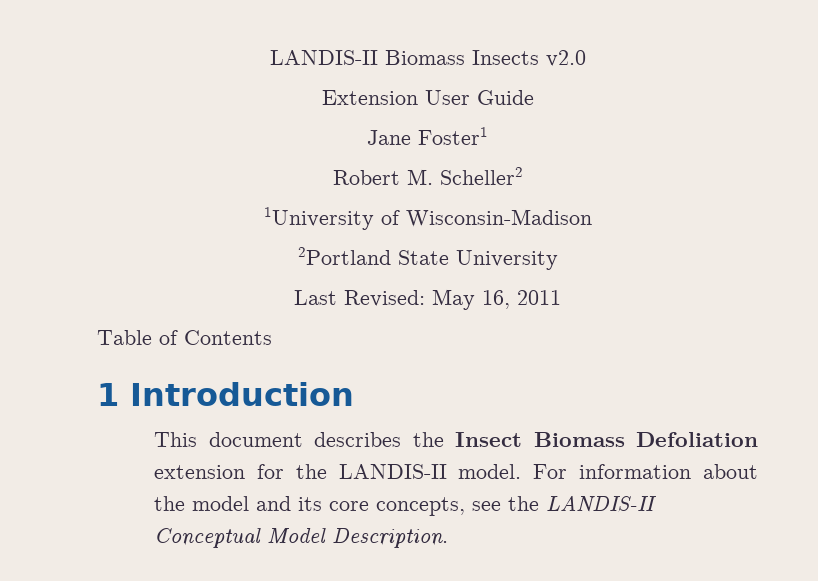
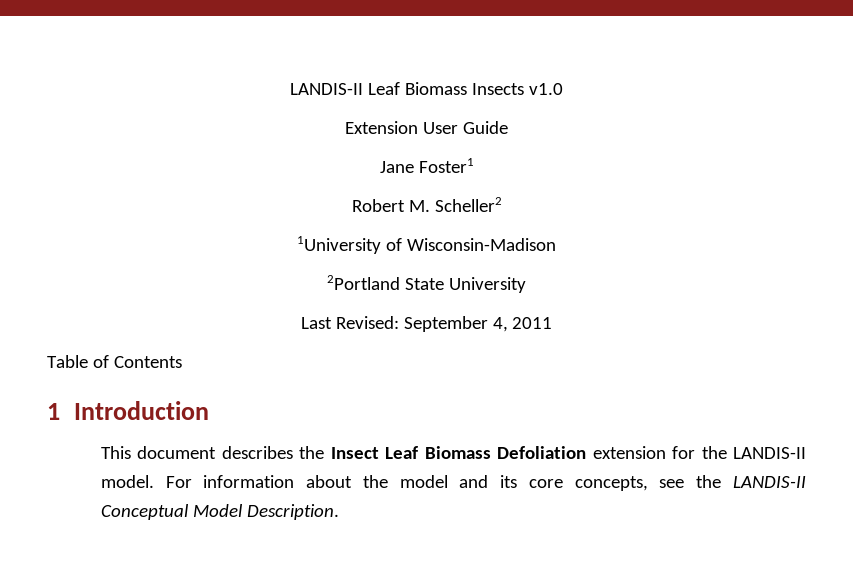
- LANDIS-II Biomass Insects v2.0
+ LANDIS-II Leaf Biomass Insects v1.0
- Last Revised: May 16, 2011
+ Last Revised: September 4, 2011
- This document describes the Insect Biomass Defoliation extension for the LANDIS-II model.
+ This document describes the Insect Leaf Biomass Defoliation extension for the LANDIS-II model.

